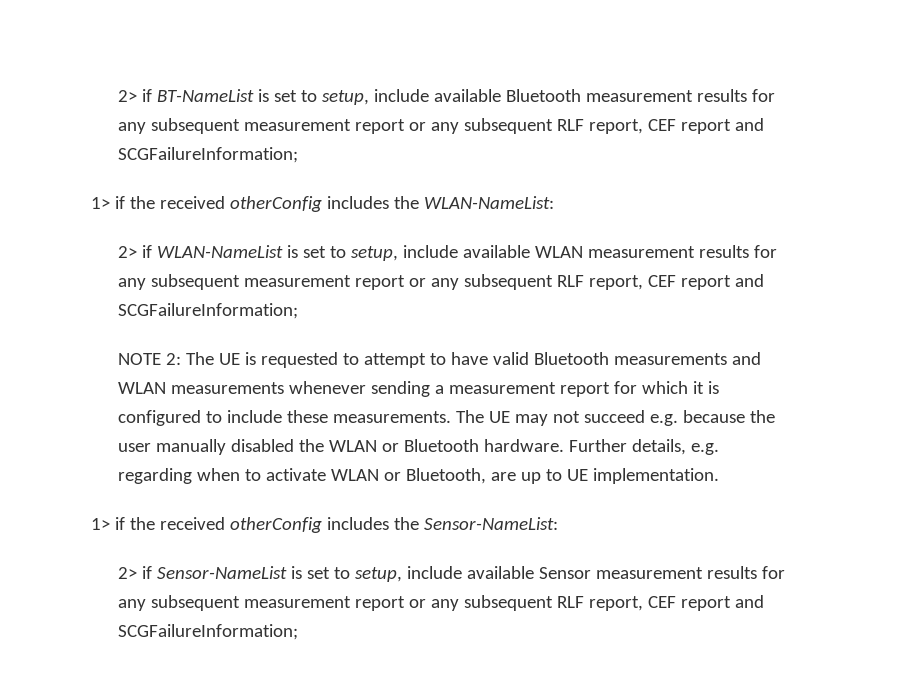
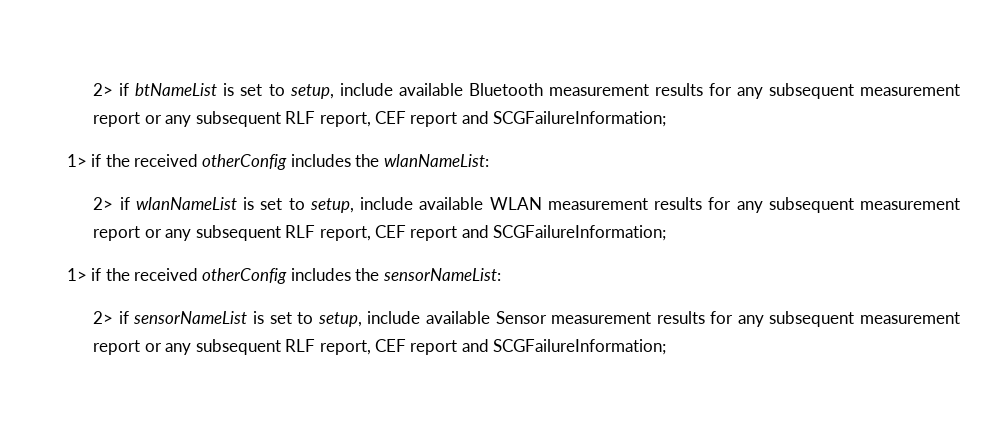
- 2> if BT-NameList is set to setup, include available Bluetooth measurement results for any subsequent measurement report or any subsequent RLF report, CEF report and SCGFailureInformation;
+ 2> if btNameList is set to setup, include available Bluetooth measurement results for any subsequent measurement report or any subsequent RLF report, CEF report and SCGFailureInformation;
- 1> if the received otherConfig includes the WLAN-NameList:
- 2> if WLAN-NameList is set to setup, include available WLAN measurement results for any subsequent measurement report or any subsequent RLF report, CEF report and SCGFailureInformation;
+ 1> if the received otherConfig includes the wlanNameList:
+ 2> if wlanNameList is set to setup, include available WLAN measurement results for any subsequent measurement report or any subsequent RLF report, CEF report and SCGFailureInformation;
- NOTE 2: The UE is requested to attempt to have valid Bluetooth measurements and WLAN measurements whenever sending a measurement report for which it is configured to include these measurements. The UE may not succeed e.g. because the user manually disabled the WLAN or Bluetooth hardware. Further details, e.g. regarding when to activate WLAN or Bluetooth, are up to UE implementation.
- 1> if the received otherConfig includes the Sensor-NameList:
- 2> if Sensor-NameList is set to setup, include available Sensor measurement results for any subsequent measurement report or any subsequent RLF report, CEF report and SCGFailureInformation;
+ 1> if the received otherConfig includes the sensorNameList:
+ 2> if sensorNameList is set to setup, include available Sensor measurement results for any subsequent measurement report or any subsequent RLF report, CEF report and SCGFailureInformation;

